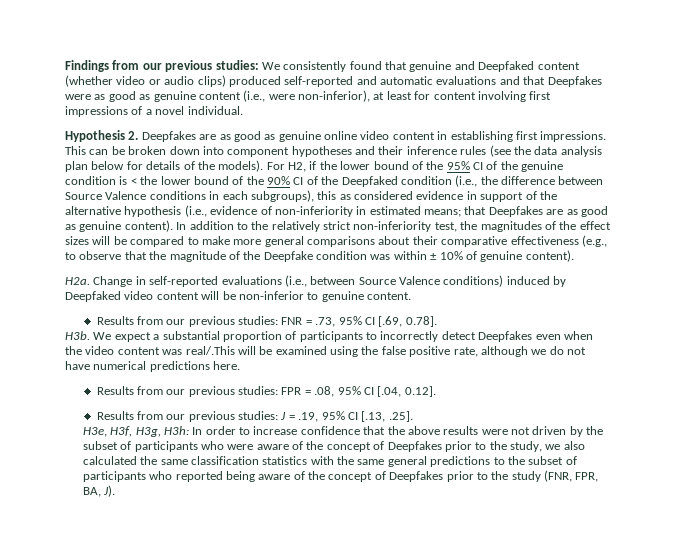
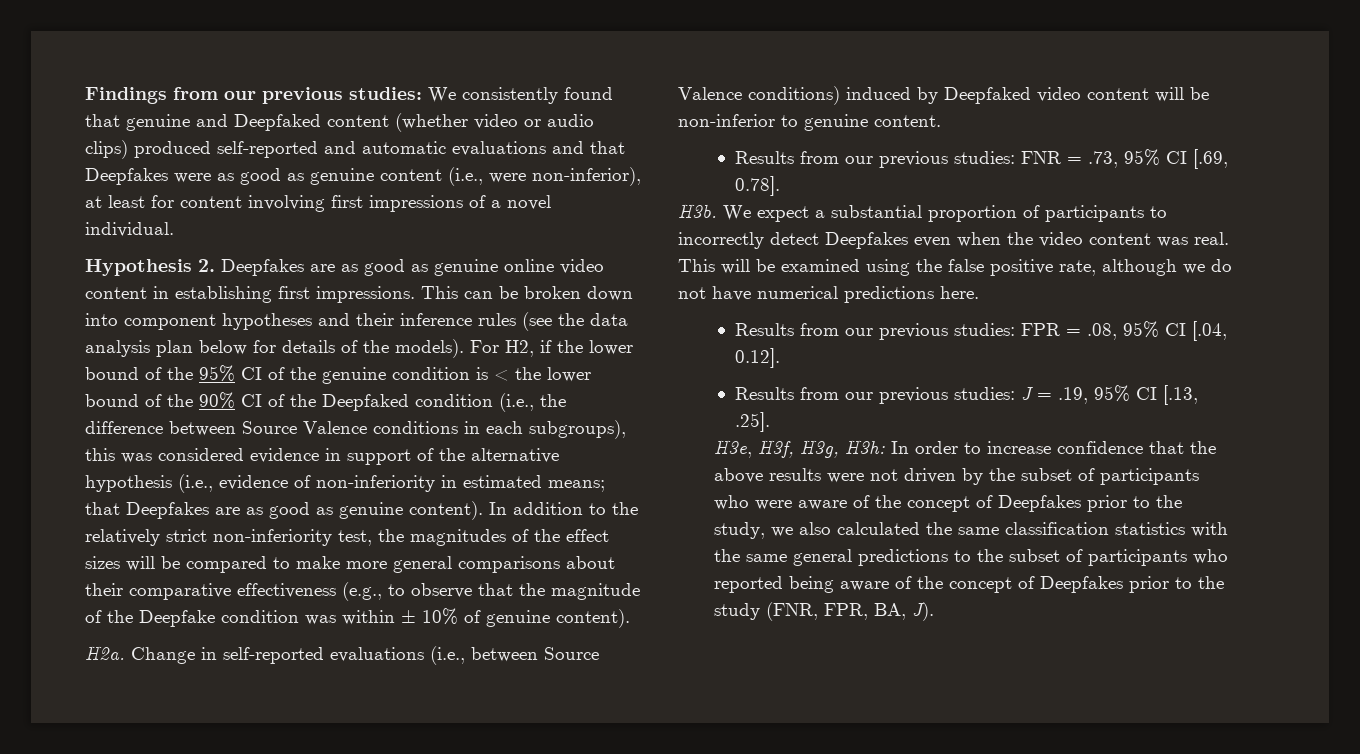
- For H2, if the lower bound of the 95% CI of the genuine condition is < the lower bound of the 90% CI of the Deepfaked condition (i.e., the difference between Source Valence conditions in each subgroups), this as considered evidence in support of the alternative hypothesis (i.e., evidence of non-inferiority in estimated means;
+ For H2, if the lower bound of the 95% CI of the genuine condition is < the lower bound of the 90% CI of the Deepfaked condition (i.e., the difference between Source Valence conditions in each subgroups), this was considered evidence in support of the alternative hypothesis (i.e., evidence of non-inferiority in estimated means;
- H3b. We expect a substantial proportion of participants to incorrectly detect Deepfakes even when the video content was real/.This will be examined using the false positive rate, although we do not have numerical predictions here.
+ H3b. We expect a substantial proportion of participants to incorrectly detect Deepfakes even when the video content was real. This will be examined using the false positive rate, although we do not have numerical predictions here.

